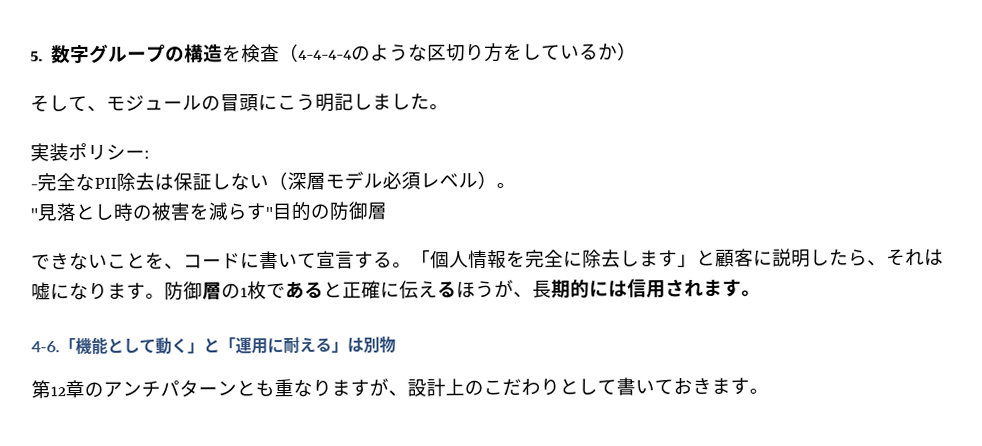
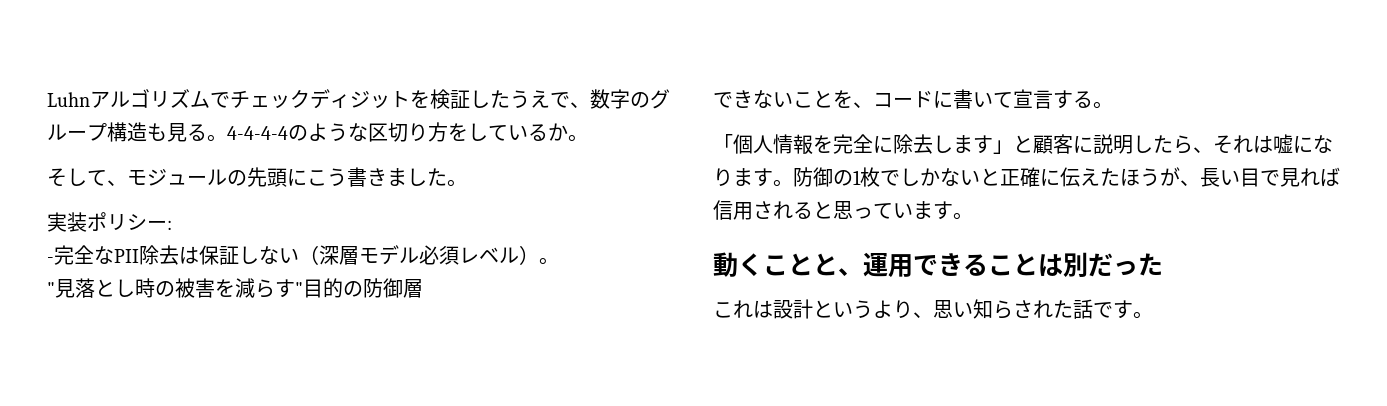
- 5.数字グループの構造を検査（4-4-4-4のような区切り方をしているか）
+ Luhnアルゴリズムでチェックディジットを検証したうえで、数字のグループ構造も見る。4-4-4-4のような区切り方をしているか。
- そして、モジュールの冒頭にこう明記しました。
+ そして、モジュールの先頭にこう書きました。
- できないことを、コードに書いて宣言する。「個人情報を完全に除去します」と顧客に説明したら、それは嘘になります。
+ できないことを、コードに書いて宣言する。
+ 「個人情報を完全に除去します」と顧客に説明したら、それは嘘になります。
- 防御層の1枚であると正確に伝えるほうが、長期的には信用されます。
- 4-6.「機能として動く」と「運用に耐える」は別物
- 第12章のアンチパターンとも重なりますが、設計上のこだわりとして書いておきます。
+ 防御の1枚でしかないと正確に伝えたほうが、長い目で見れば信用されると思っています。
+ 動くことと、運用できることは別だった
+ これは設計というより、思い知らされた話です。

